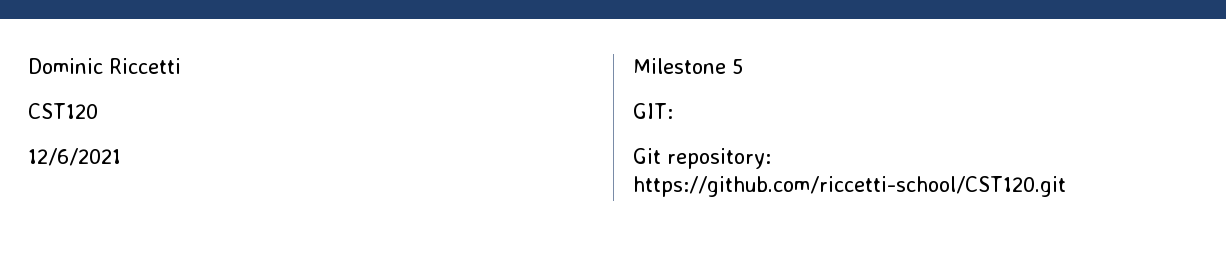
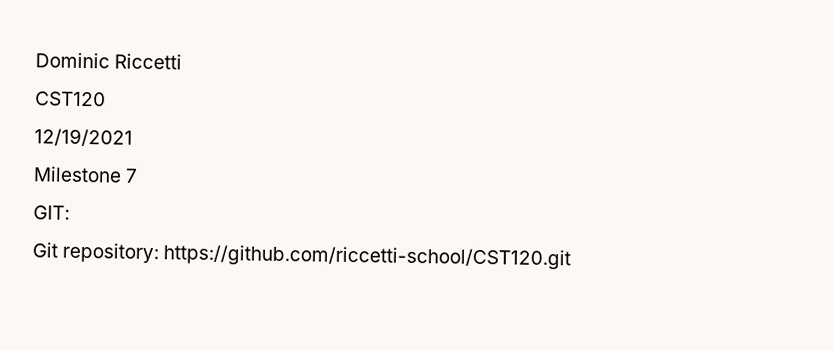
- 12/6/2021
+ 12/19/2021
- Milestone 5
+ Milestone 7

